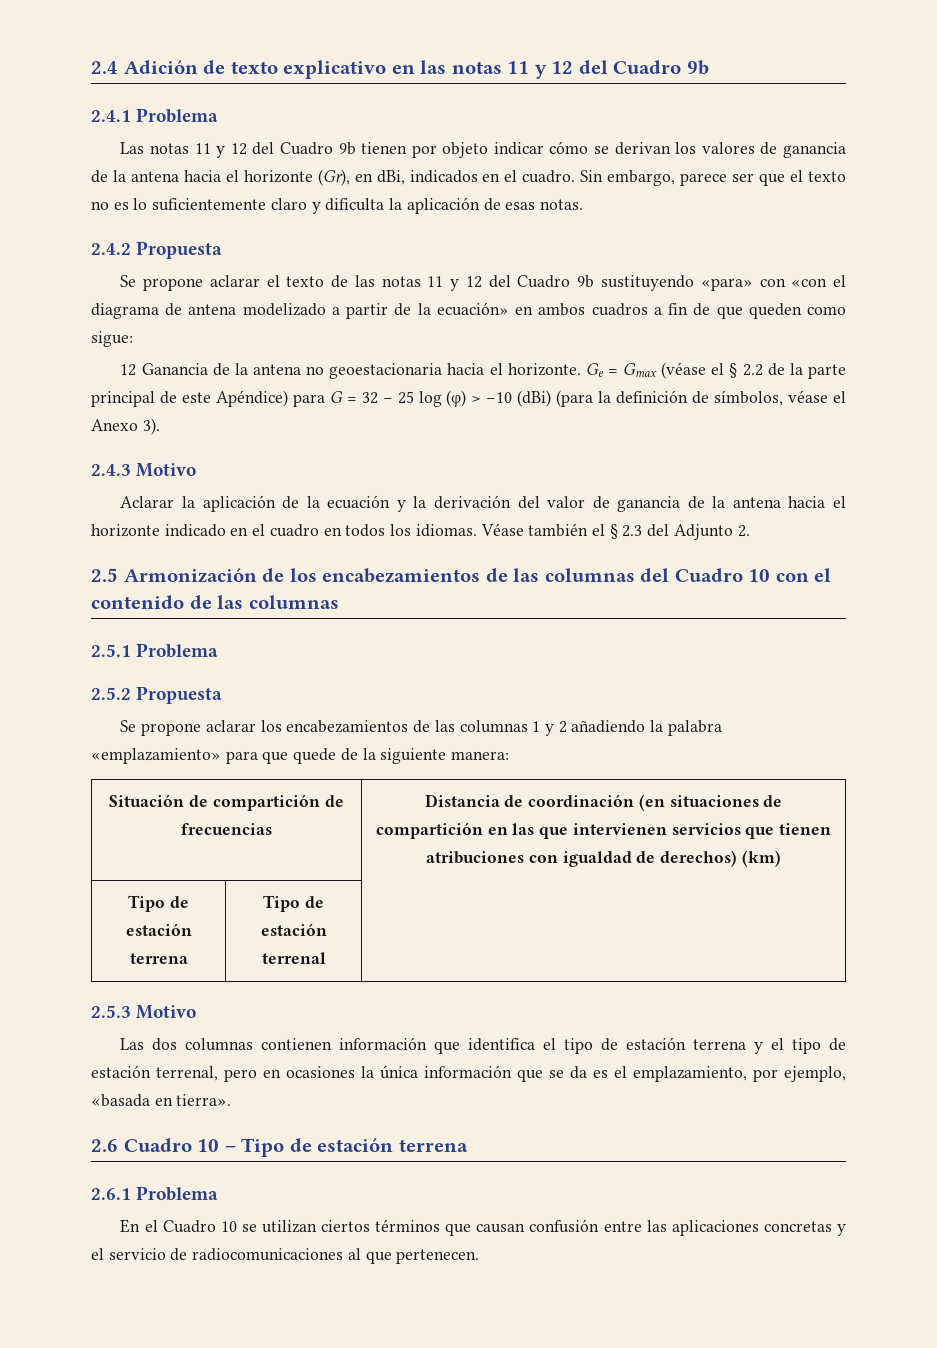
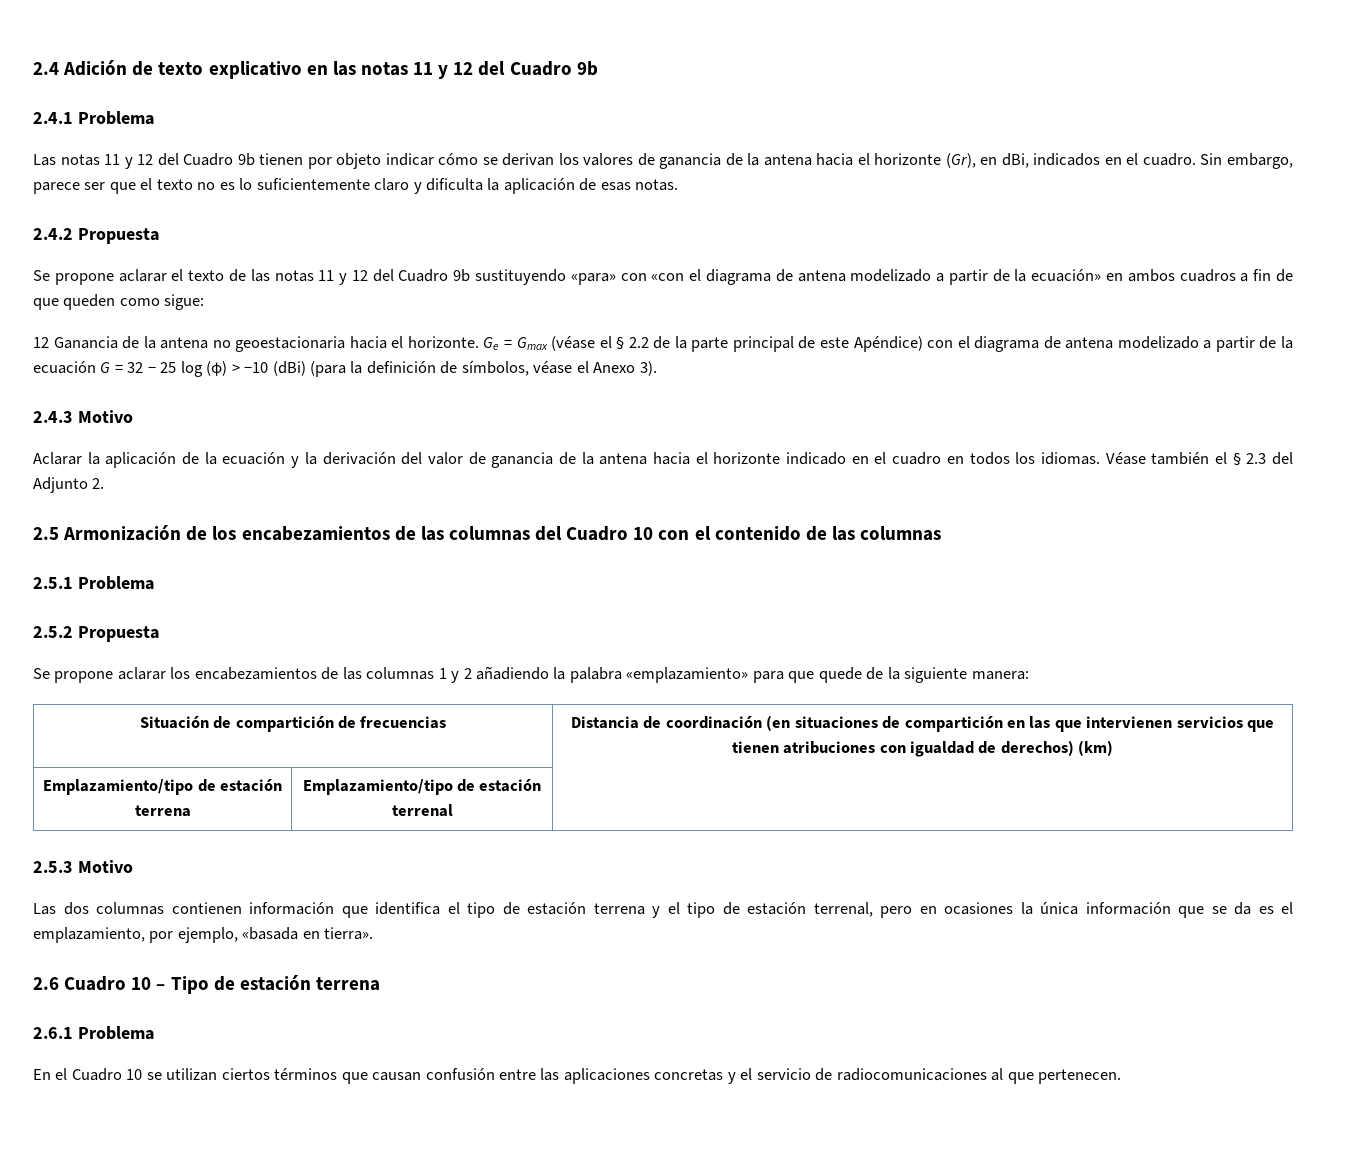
- Ge = Gmax (véase el § 2.2 de la parte principal de este Apéndice) para G = 32 − 25 log (φ) > −10 (dBi) (para la definición de símbolos, véase el Anexo 3).
+ Ge = Gmax (véase el § 2.2 de la parte principal de este Apéndice) con el diagrama de antena modelizado a partir de la ecuación G = 32 − 25 log (φ) > −10 (dBi) (para la definición de símbolos, véase el Anexo 3).
- Tipo de estación terrena | Tipo de estación terrenal |
+ Emplazamiento/tipo de estación terrena | Emplazamiento/tipo de estación terrenal |

